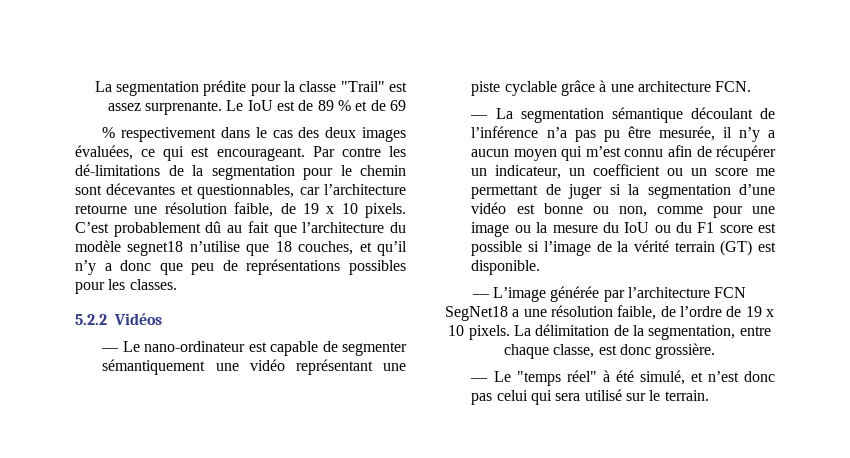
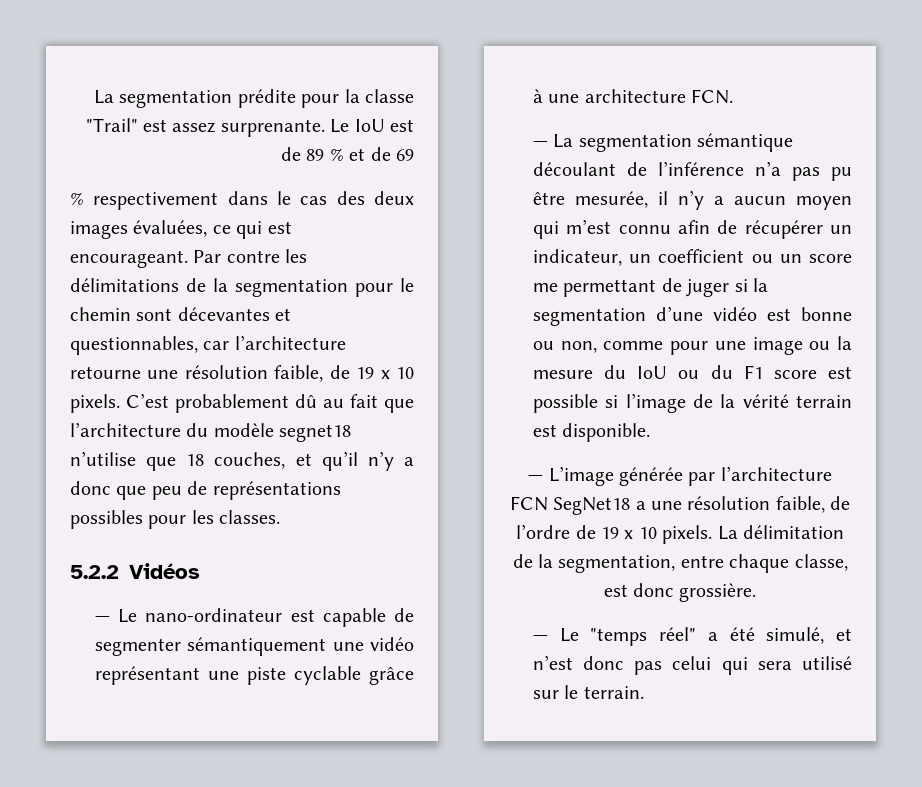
- Par contre les dé-limitations de la segmentation pour le chemin sont décevantes et questionnables, car l’architecture retourne une résolution faible, de 19 x 10 pixels.
+ Par contre les délimitations de la segmentation pour le chemin sont décevantes et questionnables, car l’architecture retourne une résolution faible, de 19 x 10 pixels.
- — La segmentation sémantique découlant de l’inférence n’a pas pu être mesurée, il n’y a aucun moyen qui m’est connu afin de récupérer un indicateur, un coefficient ou un score me permettant de juger si la segmentation d’une vidéo est bonne ou non, comme pour une image ou la mesure du IoU ou du F1 score est possible si l’image de la vérité terrain (GT) est disponible.
+ — La segmentation sémantique découlant de l’inférence n’a pas pu être mesurée, il n’y a aucun moyen qui m’est connu afin de récupérer un indicateur, un coefficient ou un score me permettant de juger si la segmentation d’une vidéo est bonne ou non, comme pour une image ou la mesure du IoU ou du F1 score est possible si l’image de la vérité terrain est disponible.
- — Le "temps réel" à été simulé, et n’est donc pas celui qui sera utilisé sur le terrain.
+ — Le "temps réel" a été simulé, et n’est donc pas celui qui sera utilisé sur le terrain.

